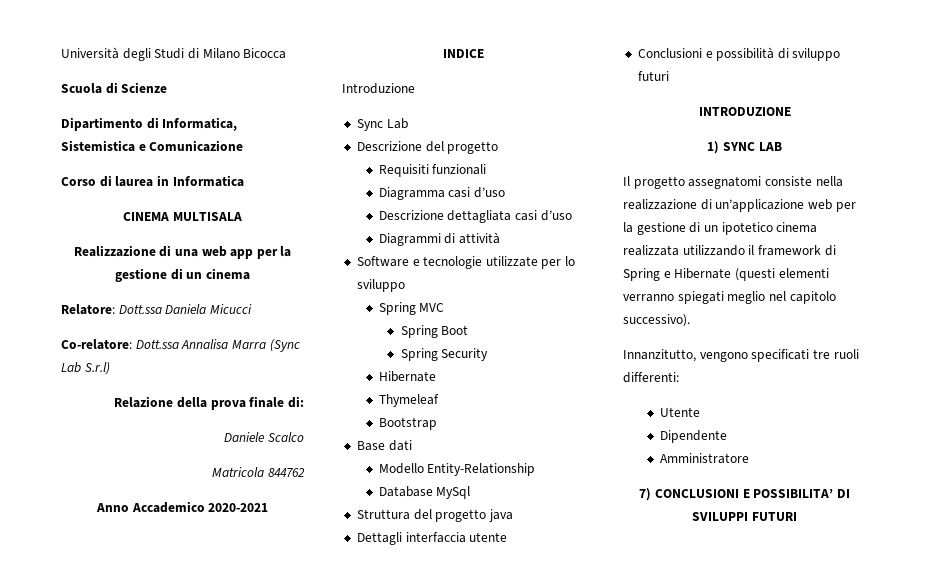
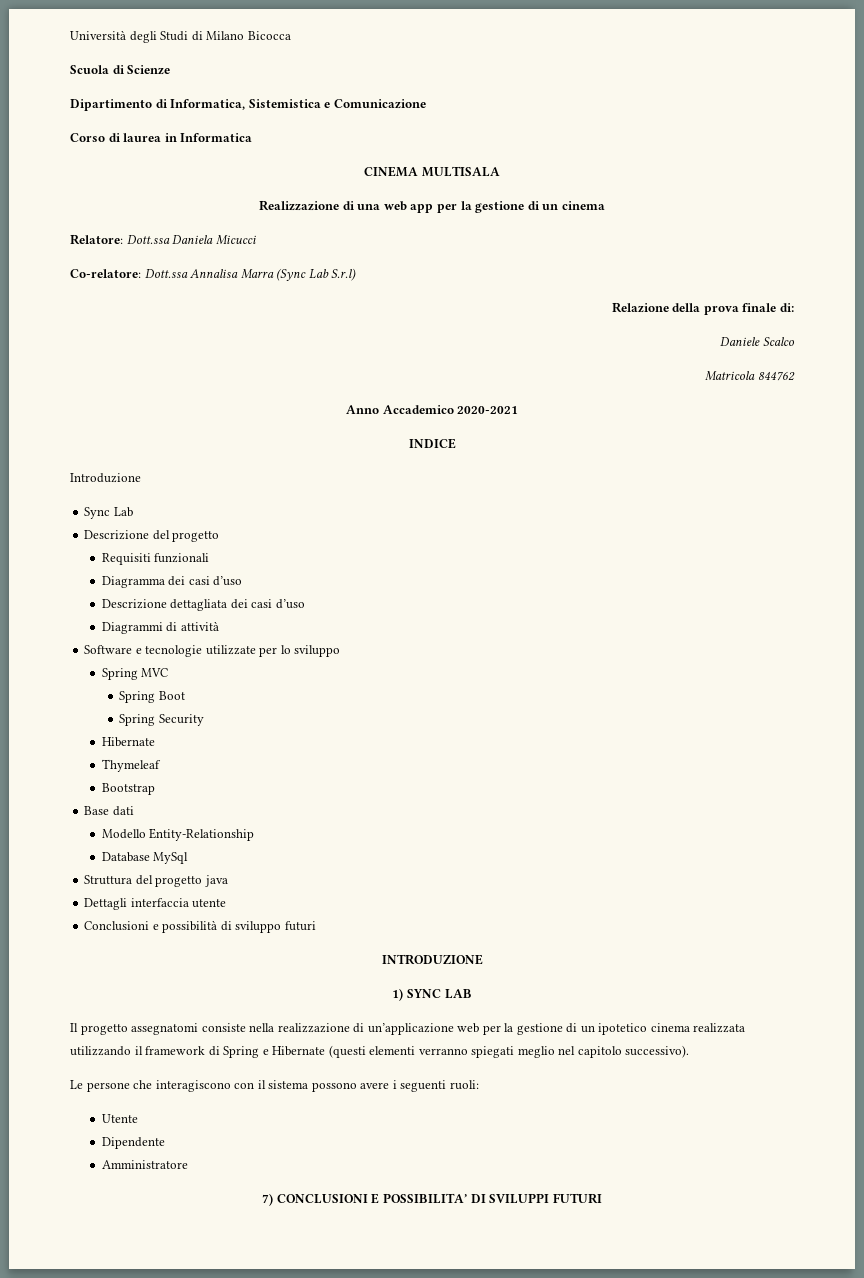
- Diagramma casi d’uso
+ Diagramma dei casi d’uso
- Descrizione dettagliata casi d’uso
+ Descrizione dettagliata dei casi d’uso
- Innanzitutto, vengono specificati tre ruoli differenti:
+ Le persone che interagiscono con il sistema possono avere i seguenti ruoli:

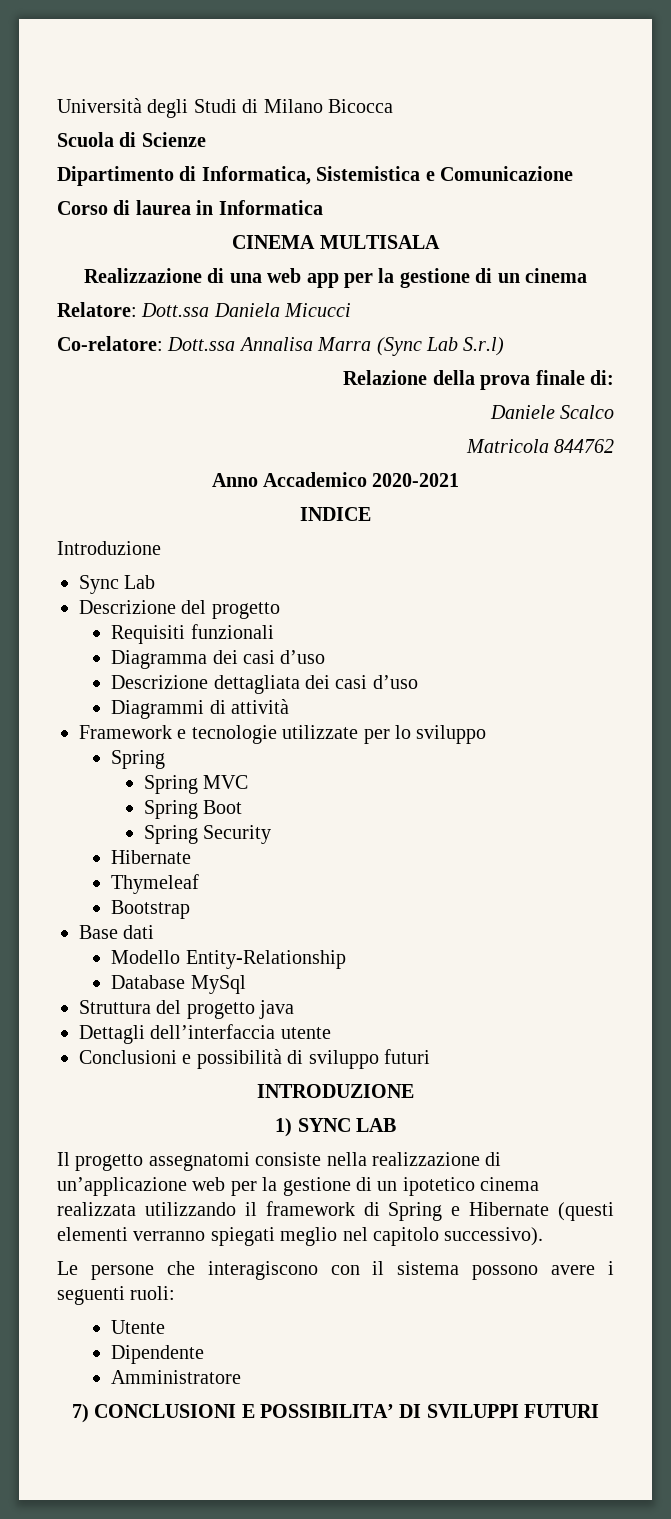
- Software e tecnologie utilizzate per lo sviluppo
+ Framework e tecnologie utilizzate per lo sviluppo
+ Spring
- Dettagli interfaccia utente
+ Dettagli dell’interfaccia utente

